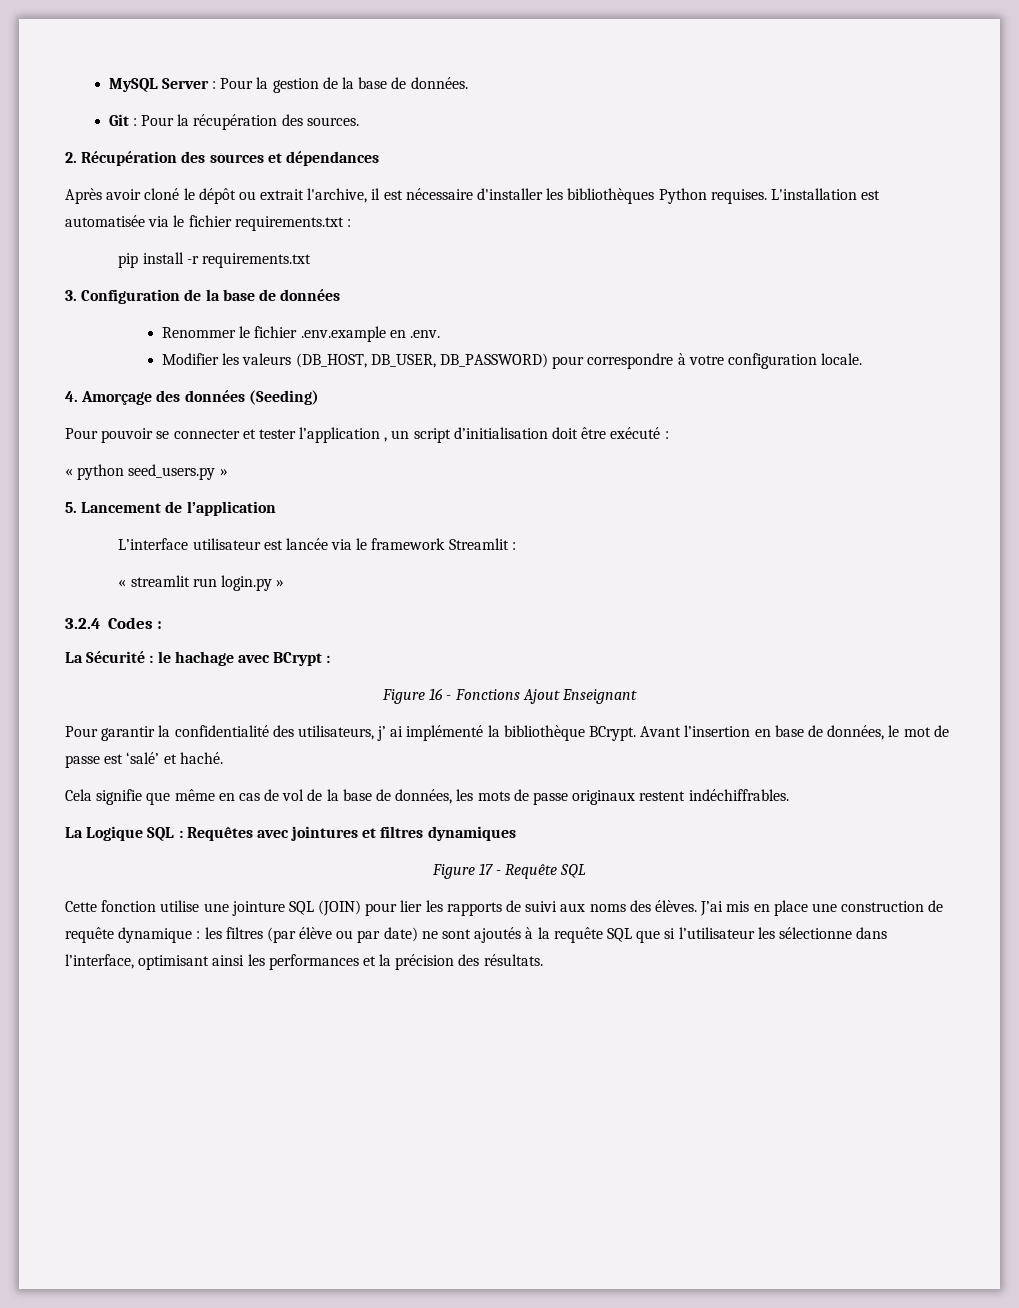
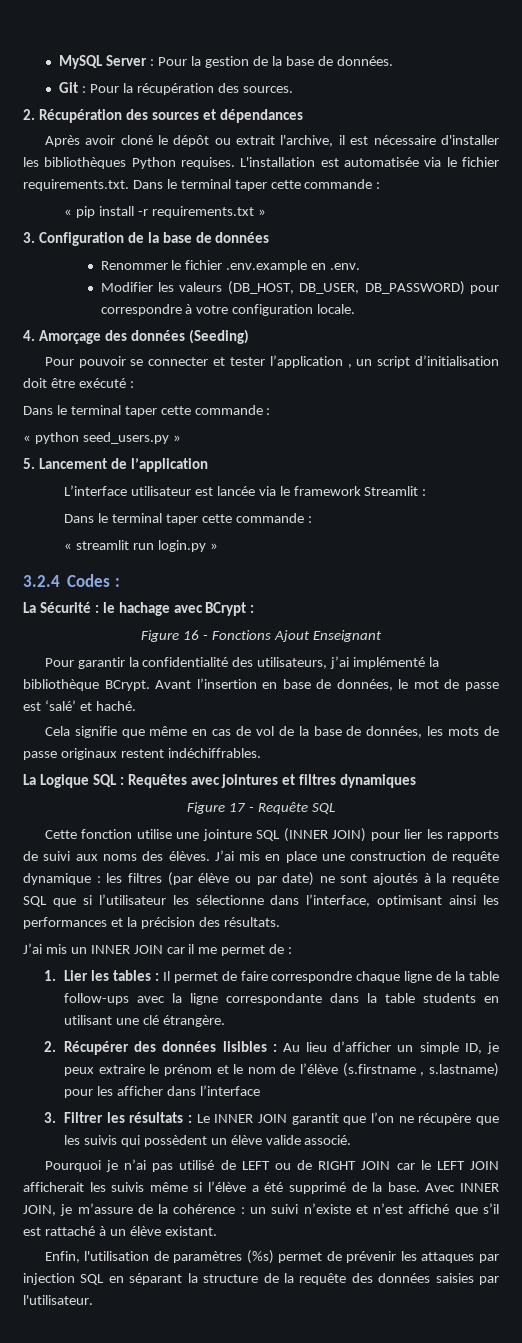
- L'installation est automatisée via le fichier requirements.txt :
- pip install -r requirements.txt
+ L'installation est automatisée via le fichier requirements.txt. Dans le terminal taper cette commande :
+ « pip install -r requirements.txt »
  Pour pouvoir se connecter et tester l’application , un script d’initialisation doit être exécuté :
+ Dans le terminal taper cette commande :
  L’interface utilisateur est lancée via le framework Streamlit :
+ Dans le terminal taper cette commande :
- Pour garantir la confidentialité des utilisateurs, j’ ai implémenté la bibliothèque BCrypt.
+ Pour garantir la confidentialité des utilisateurs, j’ai implémenté la bibliothèque BCrypt.
- Cette fonction utilise une jointure SQL (JOIN) pour lier les rapports de suivi aux noms des élèves.
+ Cette fonction utilise une jointure SQL (INNER JOIN) pour lier les rapports de suivi aux noms des élèves.
+ J’ai mis un INNER JOIN car il me permet de :
+ 1. Lier les tables : Il permet de faire correspondre chaque ligne de la table follow-ups avec la ligne correspondante dans la table students en utilisant une clé étrangère.
+ 2. Récupérer des données lisibles : Au lieu d’afficher un simple ID, je peux extraire le prénom et le nom de l’élève (s.firstname , s.lastname) pour les afficher dans l’interface
+ 3. Filtrer les résultats : Le INNER JOIN garantit que l’on ne récupère que les suivis qui possèdent un élève valide associé.
+ Pourquoi je n’ai pas utilisé de LEFT ou de RIGHT JOIN car le LEFT JOIN afficherait les suivis même si l’élève a été supprimé de la base. Avec INNER JOIN, je m’assure de la cohérence : un suivi n’existe et n’est affiché que s’il est rattaché à un élève existant.
+ Enfin, l'utilisation de paramètres (%s) permet de prévenir les attaques par injection SQL en séparant la structure de la requête des données saisies par l'utilisateur.

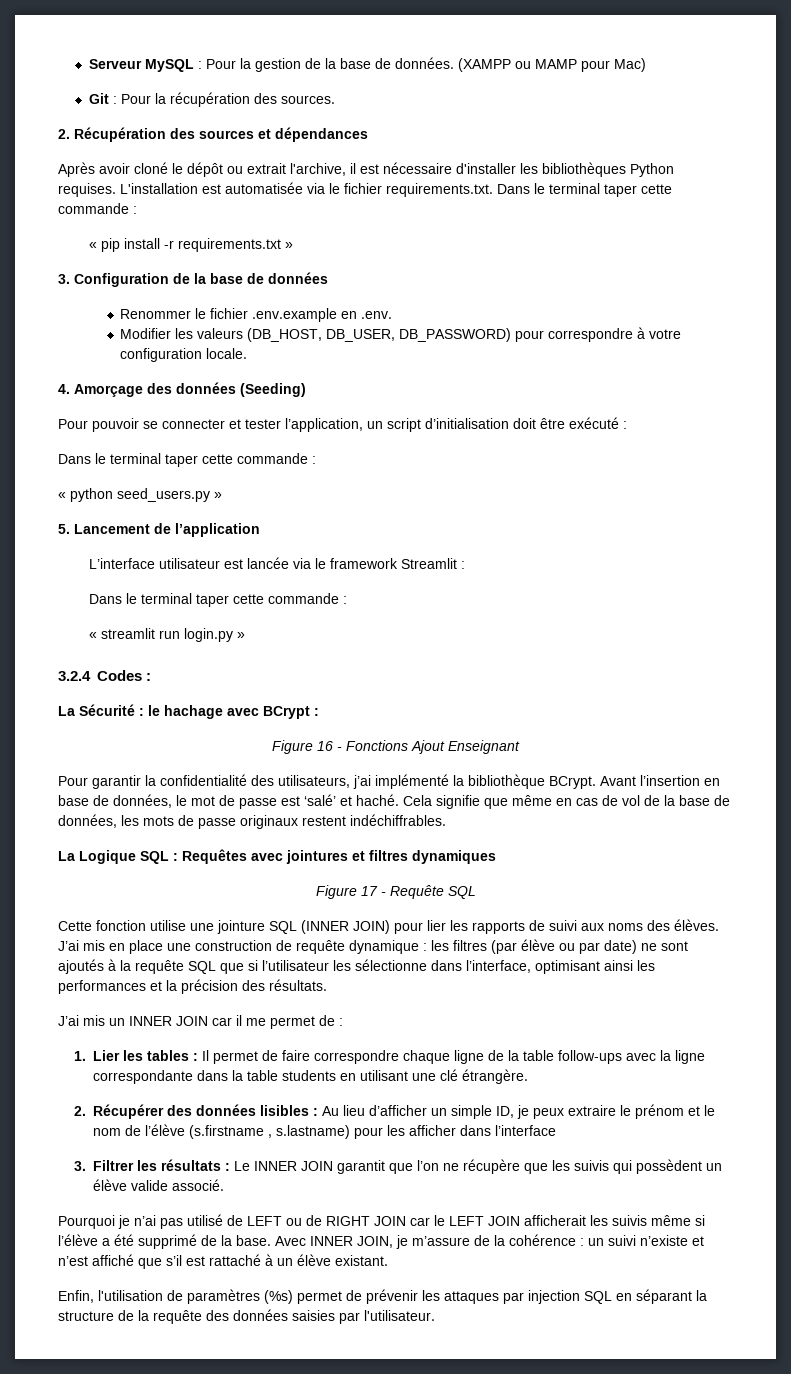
- MySQL Server : Pour la gestion de la base de données.
+ Serveur MySQL : Pour la gestion de la base de données. (XAMPP ou MAMP pour Mac)
- Pour pouvoir se connecter et tester l’application , un script d’initialisation doit être exécuté :
+ Pour pouvoir se connecter et tester l’application, un script d’initialisation doit être exécuté :
- Avant l’insertion en base de données, le mot de passe est ‘salé’ et haché.
- Cela signifie que même en cas de vol de la base de données, les mots de passe originaux restent indéchiffrables.
+ Avant l’insertion en base de données, le mot de passe est ‘salé’ et haché. Cela signifie que même en cas de vol de la base de données, les mots de passe originaux restent indéchiffrables.

